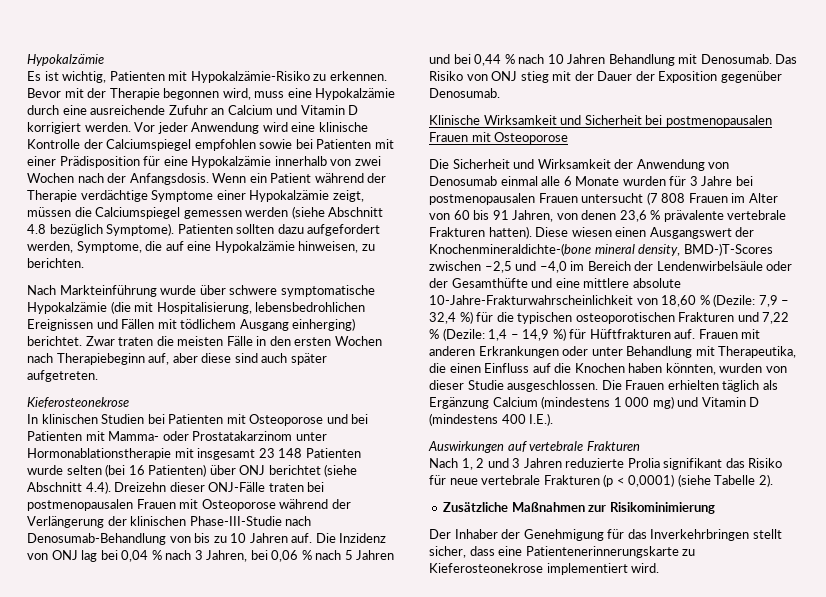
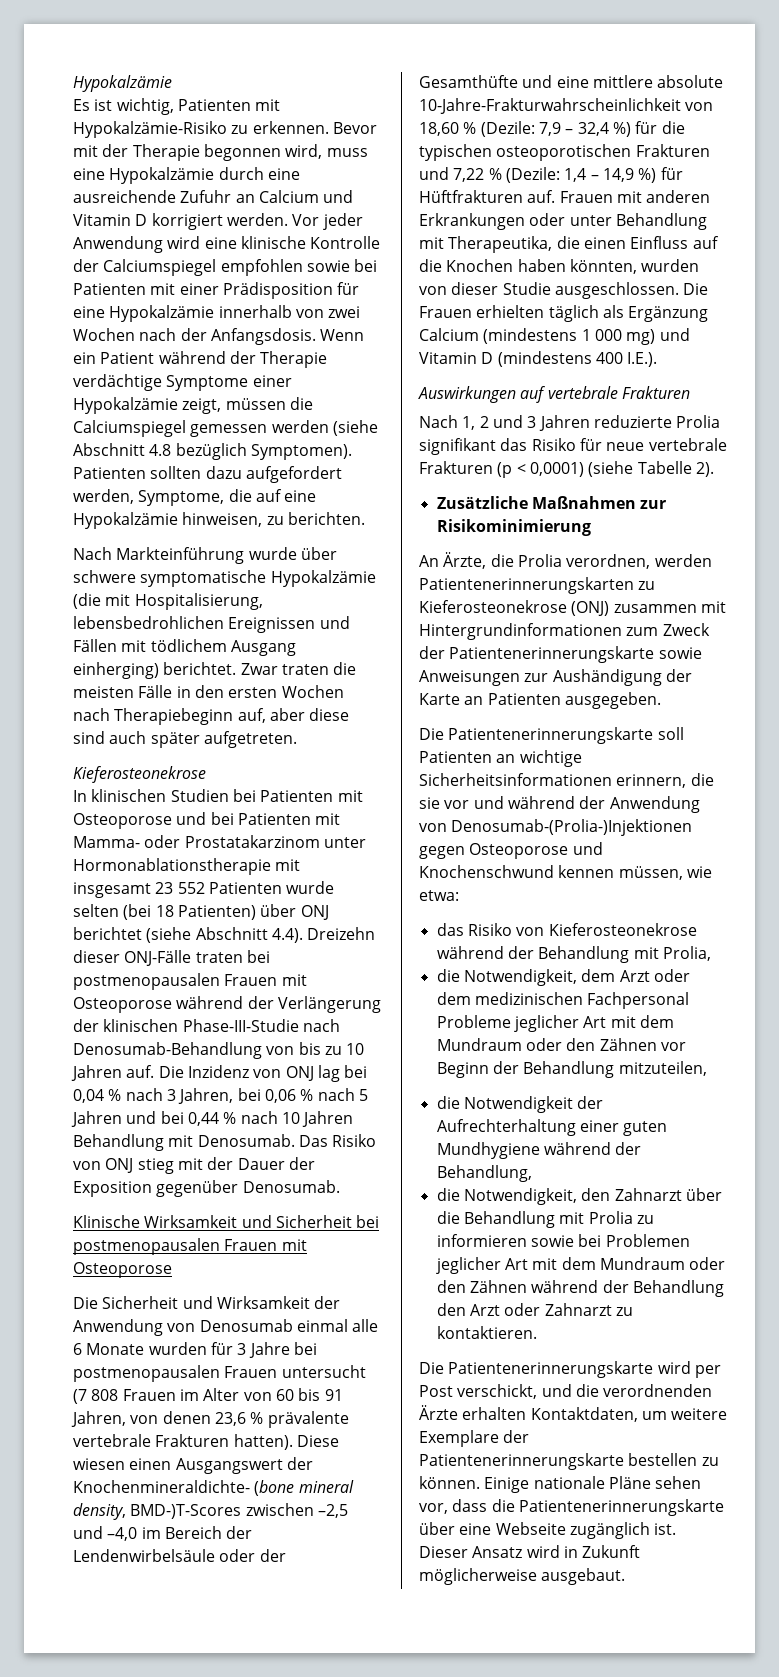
- Wenn ein Patient während der Therapie verdächtige Symptome einer Hypokalzämie zeigt, müssen die Calciumspiegel gemessen werden (siehe Abschnitt 4.8 bezüglich Symptome).
+ Wenn ein Patient während der Therapie verdächtige Symptome einer Hypokalzämie zeigt, müssen die Calciumspiegel gemessen werden (siehe Abschnitt 4.8 bezüglich Symptomen).
- In klinischen Studien bei Patienten mit Osteoporose und bei Patienten mit Mamma- oder Prostatakarzinom unter Hormonablationstherapie mit insgesamt 23 148 Patienten wurde selten (bei 16 Patienten) über ONJ berichtet (siehe Abschnitt 4.4). Dreizehn dieser ONJ-Fälle traten bei postmenopausalen Frauen mit Osteoporose während der Verlängerung der klinischen Phase-III-Studie nach Denosumab-Behandlung von bis zu 10 Jahren auf.
+ In klinischen Studien bei Patienten mit Osteoporose und bei Patienten mit Mamma- oder Prostatakarzinom unter Hormonablationstherapie mit insgesamt 23 552 Patienten wurde selten (bei 18 Patienten) über ONJ berichtet (siehe Abschnitt 4.4). Dreizehn dieser ONJ-Fälle traten bei postmenopausalen Frauen mit Osteoporose während der Verlängerung der klinischen Phase-III-Studie nach Denosumab-Behandlung von bis zu 10 Jahren auf.
- Diese wiesen einen Ausgangswert der Knochenmineraldichte-(bone mineral density, BMD-)T-Scores zwischen –2,5 und –4,0 im Bereich der Lendenwirbelsäule oder der Gesamthüfte und eine mittlere absolute 10-Jahre-Frakturwahrscheinlichkeit von 18,60 % (Dezile: 7,9 – 32,4 %) für die typischen osteoporotischen Frakturen und 7,22 % (Dezile: 1,4 – 14,9 %) für Hüftfrakturen auf.
+ Diese wiesen einen Ausgangswert der Knochenmineraldichte- (bone mineral density, BMD-)T-Scores zwischen –2,5 und –4,0 im Bereich der Lendenwirbelsäule oder der Gesamthüfte und eine mittlere absolute 10-Jahre-Frakturwahrscheinlichkeit von 18,60 % (Dezile: 7,9 – 32,4 %) für die typischen osteoporotischen Frakturen und 7,22 % (Dezile: 1,4 – 14,9 %) für Hüftfrakturen auf.
- Der Inhaber der Genehmigung für das Inverkehrbringen stellt sicher, dass eine Patientenerinnerungskarte zu Kieferosteonekrose implementiert wird.
+ An Ärzte, die Prolia verordnen, werden Patientenerinnerungskarten zu Kieferosteonekrose (ONJ) zusammen mit Hintergrundinformationen zum Zweck der Patientenerinnerungskarte sowie Anweisungen zur Aushändigung der Karte an Patienten ausgegeben.
+ Die Patientenerinnerungskarte soll Patienten an wichtige Sicherheitsinformationen erinnern, die sie vor und während der Anwendung von Denosumab-(Prolia-)Injektionen gegen Osteoporose und Knochenschwund kennen müssen, wie etwa:
+ das Risiko von Kieferosteonekrose während der Behandlung mit Prolia,
+ die Notwendigkeit, dem Arzt oder dem medizinischen Fachpersonal Probleme jeglicher Art mit dem Mundraum oder den Zähnen vor Beginn der Behandlung mitzuteilen,
+ die Notwendigkeit der Aufrechterhaltung einer guten Mundhygiene während der Behandlung,
+ die Notwendigkeit, den Zahnarzt über die Behandlung mit Prolia zu informieren sowie bei Problemen jeglicher Art mit dem Mundraum oder den Zähnen während der Behandlung den Arzt oder Zahnarzt zu kontaktieren.
+ Die Patientenerinnerungskarte wird per Post verschickt, und die verordnenden Ärzte erhalten Kontaktdaten, um weitere Exemplare der Patientenerinnerungskarte bestellen zu können. Einige nationale Pläne sehen vor, dass die Patientenerinnerungskarte über eine Webseite zugänglich ist. Dieser Ansatz wird in Zukunft möglicherweise ausgebaut.

